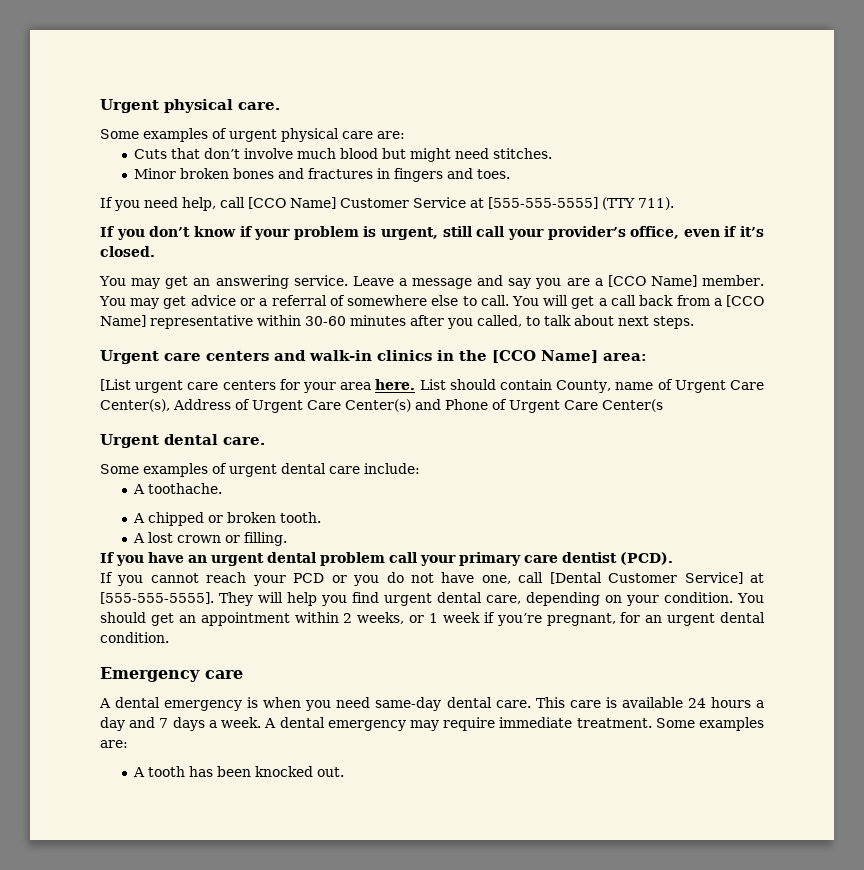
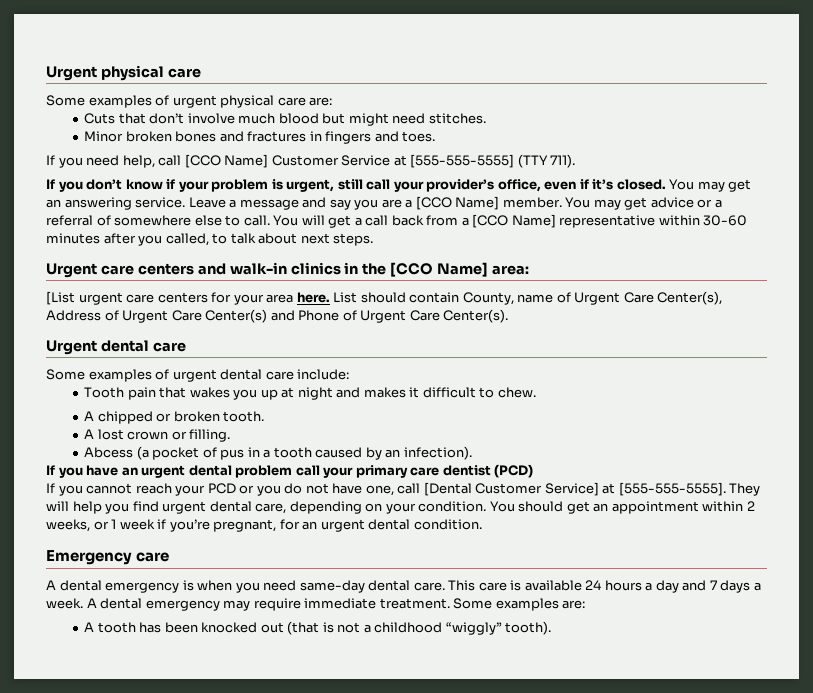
- Urgent physical care.
+ Urgent physical care
- If you don’t know if your problem is urgent, still call your provider’s office, even if it’s closed.
- You may get an answering service.
+ If you don’t know if your problem is urgent, still call your provider’s office, even if it’s closed. You may get an answering service.
- List should contain County, name of Urgent Care Center(s), Address of Urgent Care Center(s) and Phone of Urgent Care Center(s
+ List should contain County, name of Urgent Care Center(s), Address of Urgent Care Center(s) and Phone of Urgent Care Center(s).
- Urgent dental care.
+ Urgent dental care
- A toothache.
+ Tooth pain that wakes you up at night and makes it difficult to chew.
+ Abcess (a pocket of pus in a tooth caused by an infection).
- If you have an urgent dental problem call your primary care dentist (PCD).
+ If you have an urgent dental problem call your primary care dentist (PCD)
- A tooth has been knocked out.
+ A tooth has been knocked out (that is not a childhood “wiggly” tooth).

